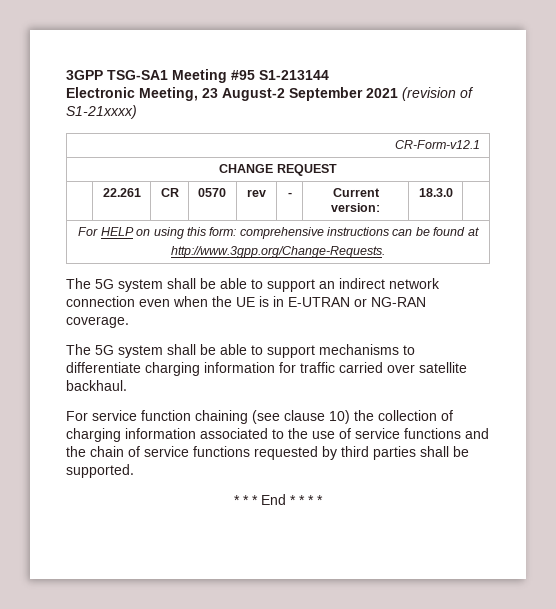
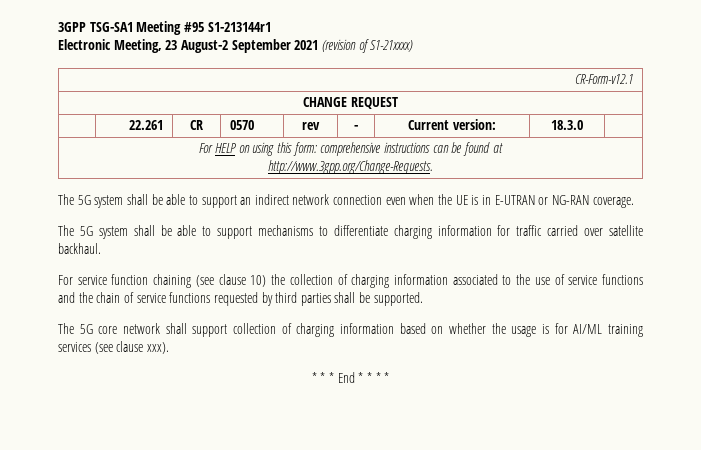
- 3GPP TSG-SA1 Meeting #95 S1-213144
+ 3GPP TSG-SA1 Meeting #95 S1-213144r1
+ The 5G core network shall support collection of charging information based on whether the usage is for AI/ML training services (see clause xxx).

